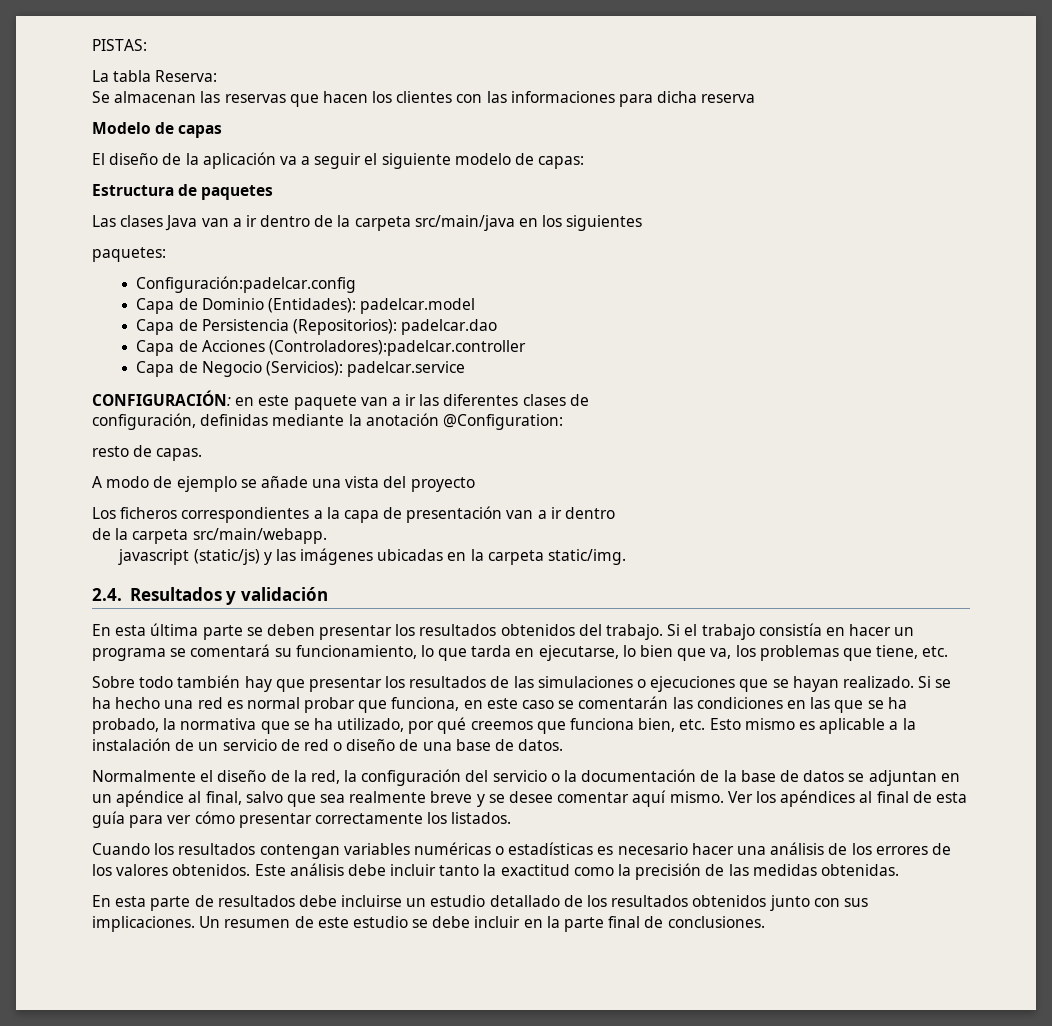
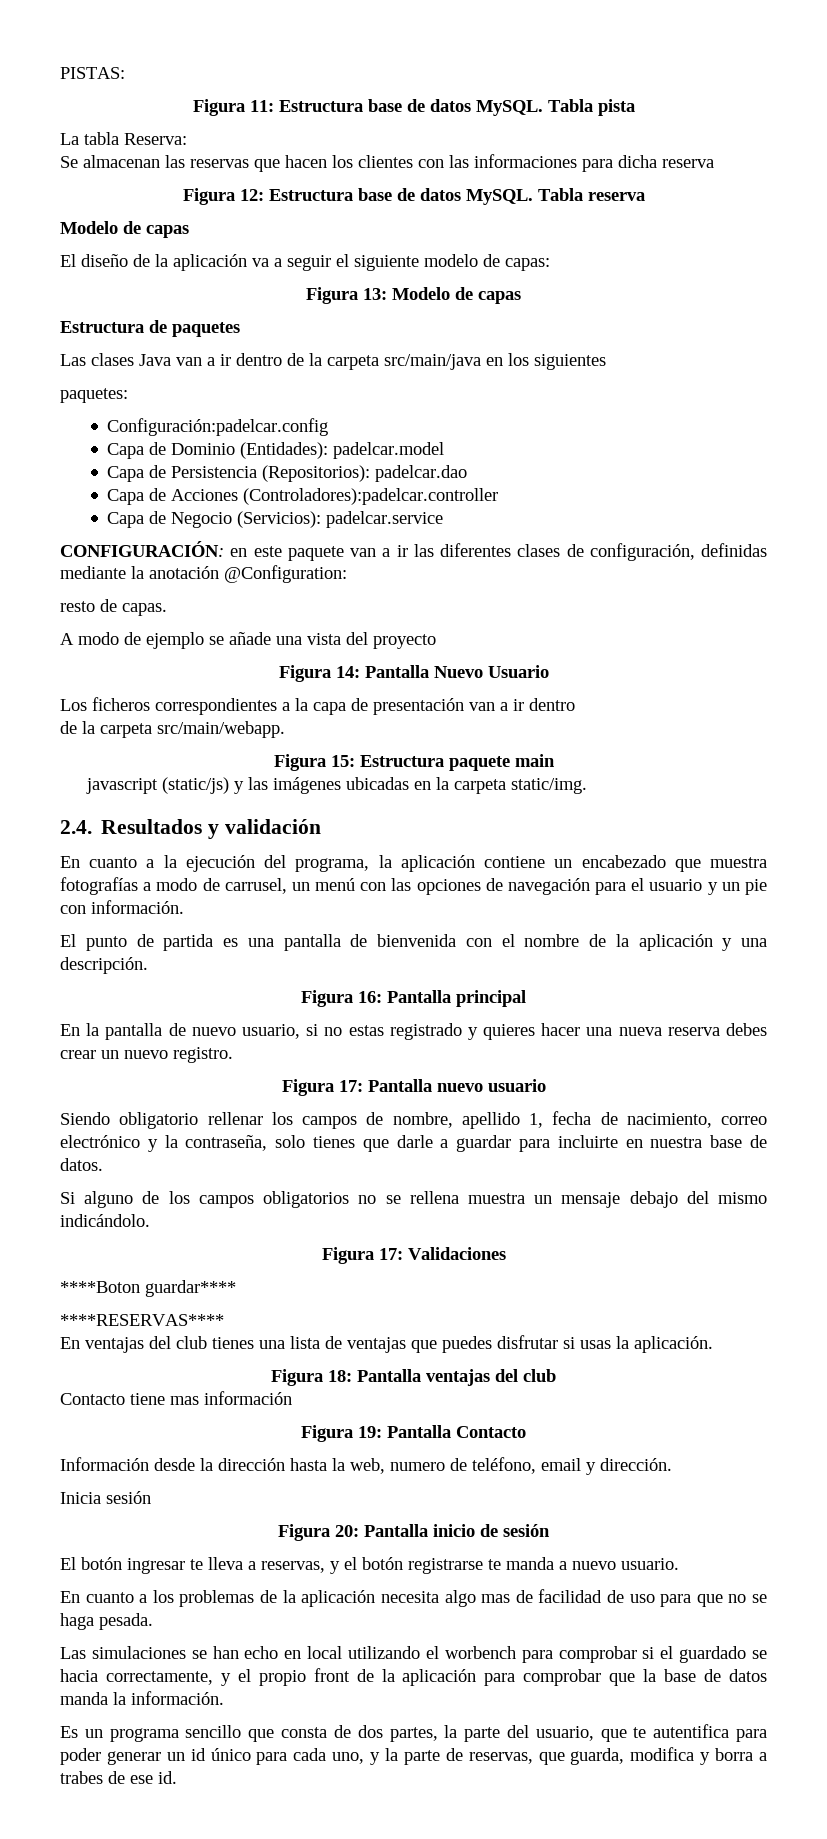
+ Figura 11: Estructura base de datos MySQL. Tabla pista
+ Figura 12: Estructura base de datos MySQL. Tabla reserva
+ Figura 13: Modelo de capas
- CONFIGURACIÓN: en este paquete van a ir las diferentes clases de
- configuración, definidas mediante la anotación @Configuration:
+ CONFIGURACIÓN: en este paquete van a ir las diferentes clases de configuración, definidas mediante la anotación @Configuration:
+ Figura 14: Pantalla Nuevo Usuario
+ Figura 15: Estructura paquete main
- En esta última parte se deben presentar los resultados obtenidos del trabajo. Si el trabajo consistía en hacer un programa se comentará su funcionamiento, lo que tarda en ejecutarse, lo bien que va, los problemas que tiene, etc.
- Sobre todo también hay que presentar los resultados de las simulaciones o ejecuciones que se hayan realizado. Si se ha hecho una red es normal probar que funciona, en este caso se comentarán las condiciones en las que se ha probado, la normativa que se ha utilizado, por qué creemos que funciona bien, etc. Esto mismo es aplicable a la instalación de un servicio de red o diseño de una base de datos.
- Normalmente el diseño de la red, la configuración del servicio o la documentación de la base de datos se adjuntan en un apéndice al final, salvo que sea realmente breve y se desee comentar aquí mismo. Ver los apéndices al final de esta guía para ver cómo presentar correctamente los listados.
- Cuando los resultados contengan variables numéricas o estadísticas es necesario hacer una análisis de los errores de los valores obtenidos. Este análisis debe incluir tanto la exactitud como la precisión de las medidas obtenidas.
- En esta parte de resultados debe incluirse un estudio detallado de los resultados obtenidos junto con sus implicaciones. Un resumen de este estudio se debe incluir en la parte final de conclusiones.
+ En cuanto a la ejecución del programa, la aplicación contiene un encabezado que muestra fotografías a modo de carrusel, un menú con las opciones de navegación para el usuario y un pie con información.
+ El punto de partida es una pantalla de bienvenida con el nombre de la aplicación y una descripción.
+ Figura 16: Pantalla principal
+ En la pantalla de nuevo usuario, si no estas registrado y quieres hacer una nueva reserva debes crear un nuevo registro.
+ Figura 17: Pantalla nuevo usuario
+ Siendo obligatorio rellenar los campos de nombre, apellido 1, fecha de nacimiento, correo electrónico y la contraseña, solo tienes que darle a guardar para incluirte en nuestra base de datos.
+ Si alguno de los campos obligatorios no se rellena muestra un mensaje debajo del mismo indicándolo.
+ Figura 17: Validaciones
+ ****Boton guardar****
+ ****RESERVAS****
+ En ventajas del club tienes una lista de ventajas que puedes disfrutar si usas la aplicación.
+ Figura 18: Pantalla ventajas del club
+ Contacto tiene mas información
+ Figura 19: Pantalla Contacto
+ Información desde la dirección hasta la web, numero de teléfono, email y dirección.
+ Inicia sesión
+ Figura 20: Pantalla inicio de sesión
+ El botón ingresar te lleva a reservas, y el botón registrarse te manda a nuevo usuario.
+ En cuanto a los problemas de la aplicación necesita algo mas de facilidad de uso para que no se haga pesada.
+ Las simulaciones se han echo en local utilizando el worbench para comprobar si el guardado se hacia correctamente, y el propio front de la aplicación para comprobar que la base de datos manda la información.
+ Es un programa sencillo que consta de dos partes, la parte del usuario, que te autentifica para poder generar un id único para cada uno, y la parte de reservas, que guarda, modifica y borra a trabes de ese id.

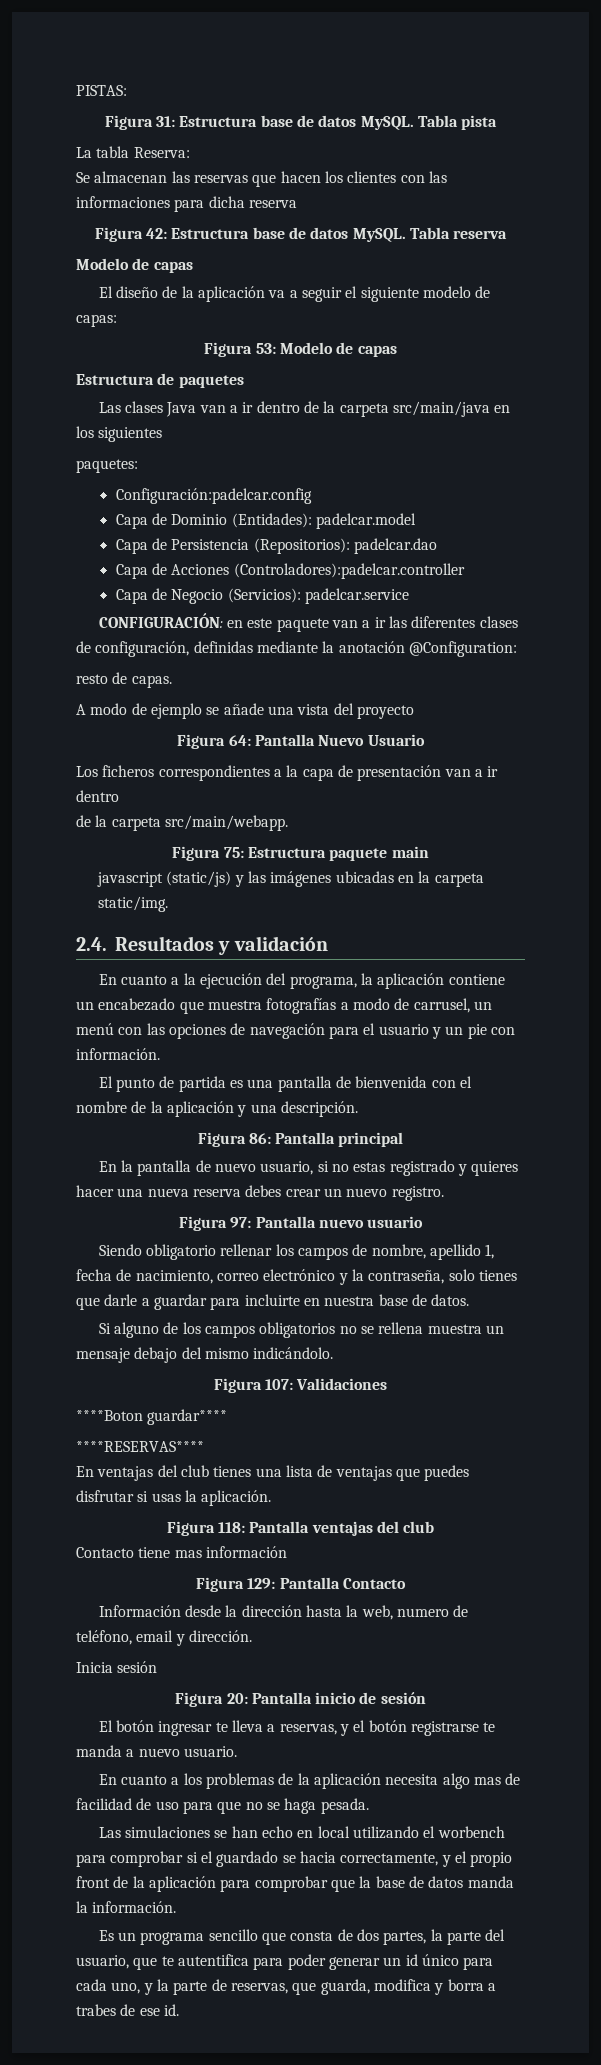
- Figura 11: Estructura base de datos MySQL.
+ Figura 31: Estructura base de datos MySQL.
- Figura 12: Estructura base de datos MySQL.
+ Figura 42: Estructura base de datos MySQL.
- Figura 13: Modelo de capas
+ Figura 53: Modelo de capas
- Figura 14: Pantalla Nuevo Usuario
+ Figura 64: Pantalla Nuevo Usuario
- Figura 15: Estructura paquete main
+ Figura 75: Estructura paquete main
- Figura 16: Pantalla principal
+ Figura 86: Pantalla principal
- Figura 17: Pantalla nuevo usuario
+ Figura 97: Pantalla nuevo usuario
- Figura 17: Validaciones
+ Figura 107: Validaciones
- Figura 18: Pantalla ventajas del club
+ Figura 118: Pantalla ventajas del club
- Figura 19: Pantalla Contacto
+ Figura 129: Pantalla Contacto

